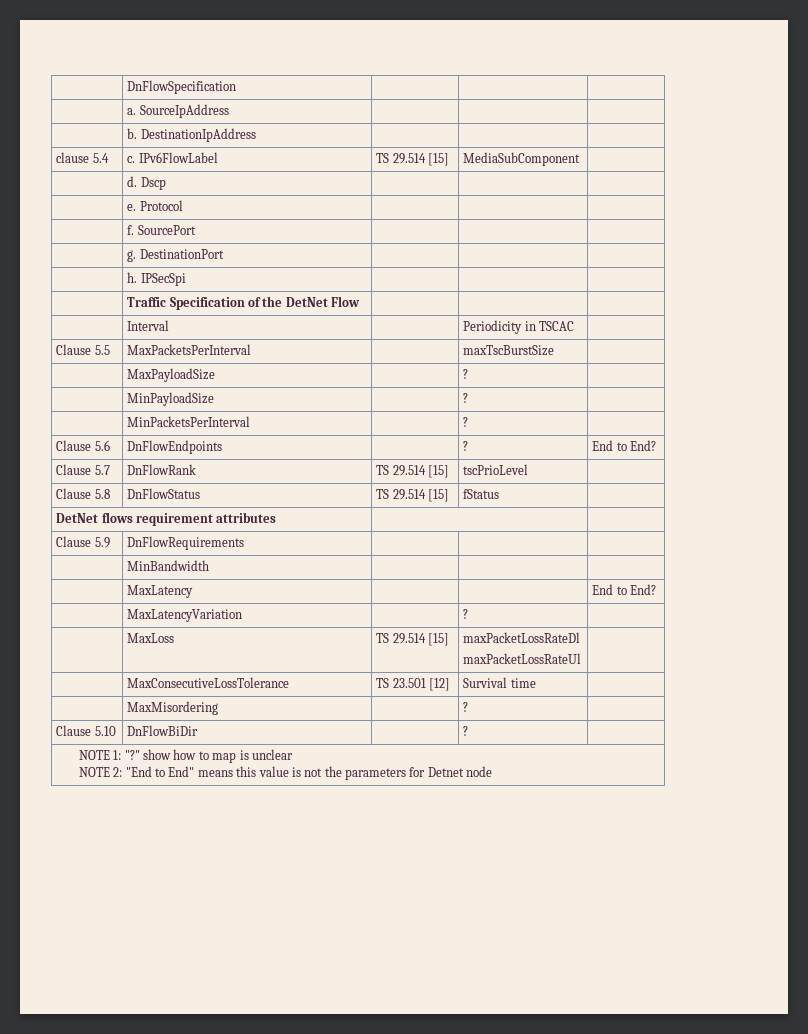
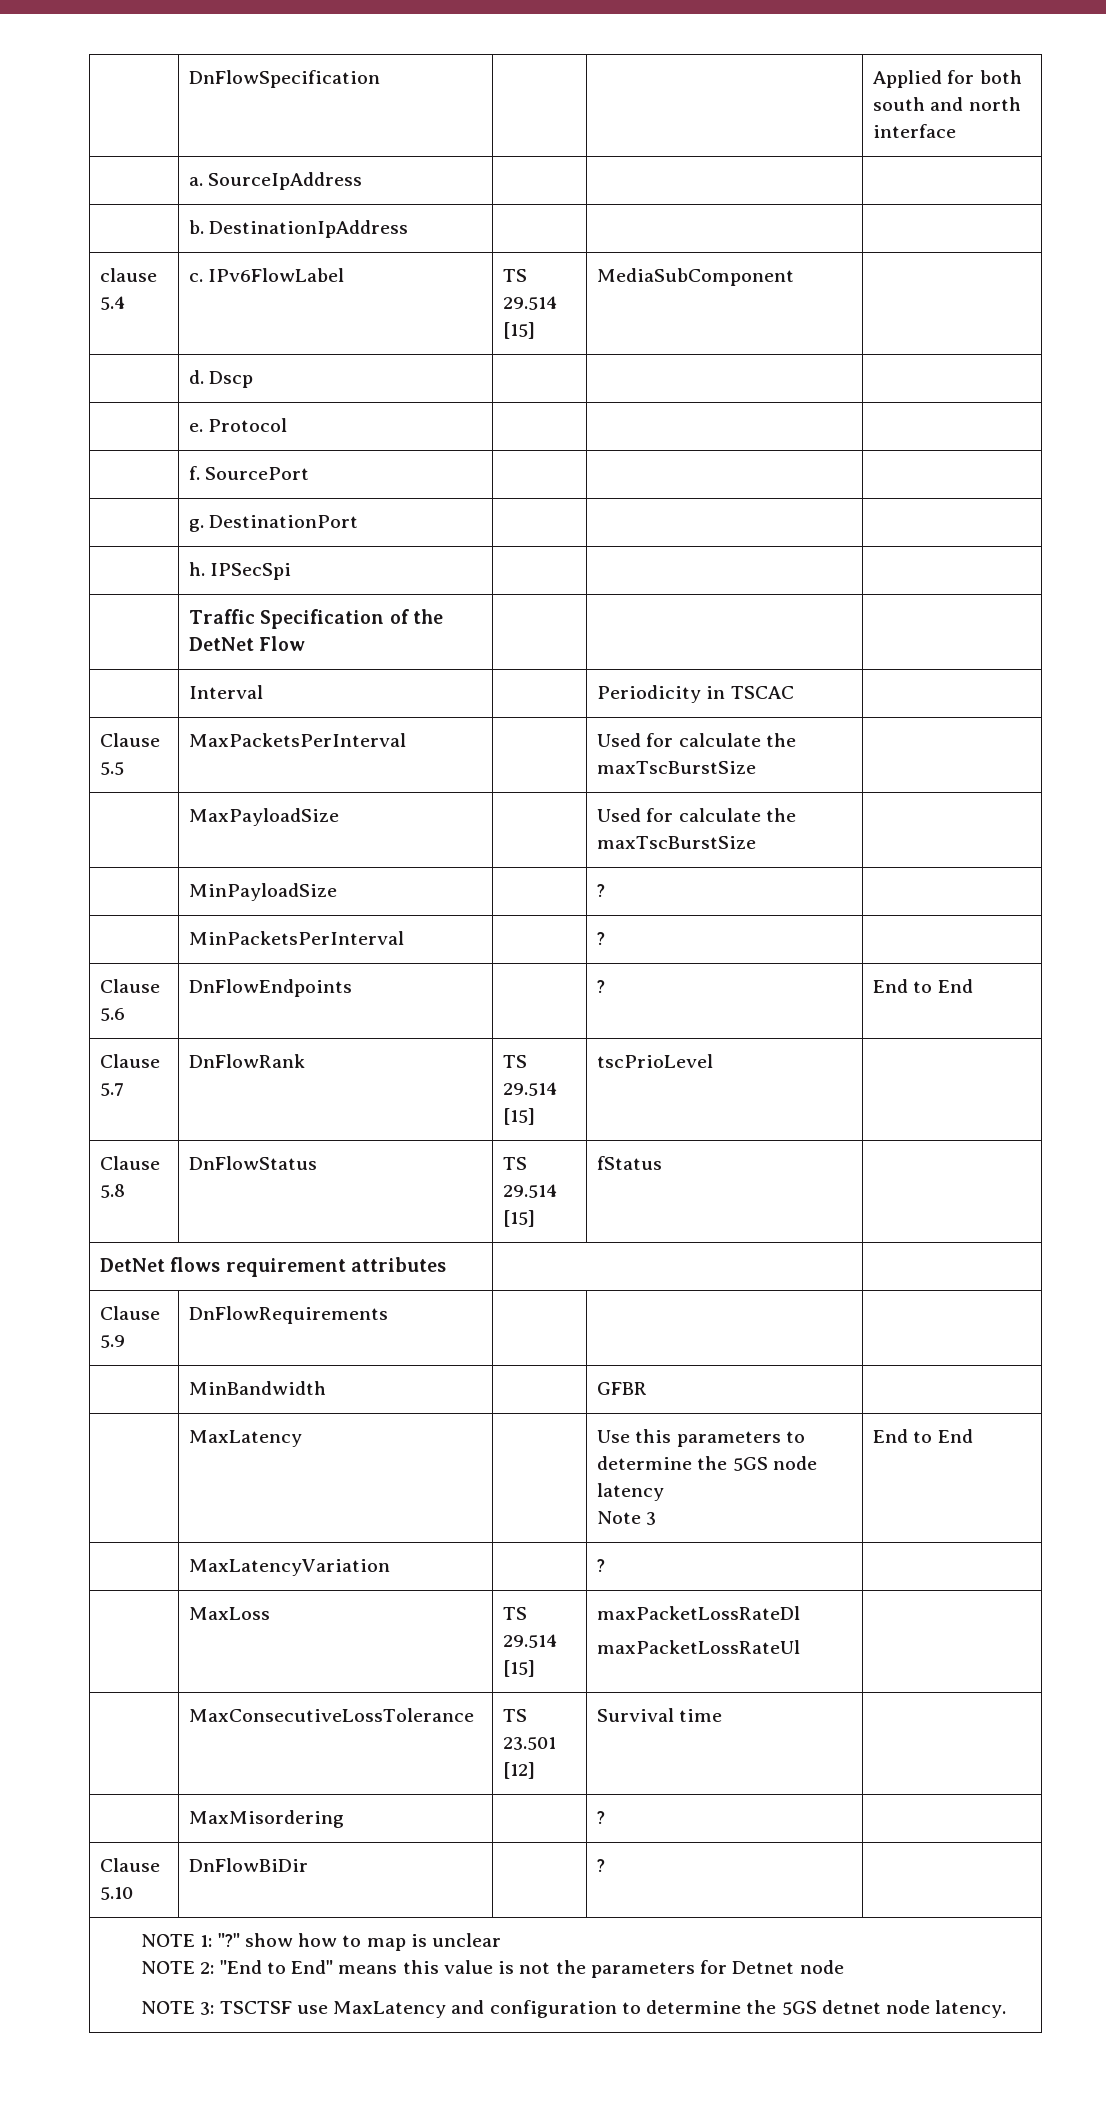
- | DnFlowSpecification | | |
+ | DnFlowSpecification | | | Applied for both south and north interface
- Clause 5.5 | MaxPacketsPerInterval | | maxTscBurstSize |
- | MaxPayloadSize | | ? |
+ Clause 5.5 | MaxPacketsPerInterval | | Used for calculate the maxTscBurstSize |
+ | MaxPayloadSize | | Used for calculate the maxTscBurstSize |
- Clause 5.6 | DnFlowEndpoints | | ? | End to End?
+ Clause 5.6 | DnFlowEndpoints | | ? | End to End
- | MinBandwidth | | |
+ | MinBandwidth | | GFBR |
- | MaxLatency | | | End to End?
+ | MaxLatency | | Use this parameters to determine the 5GS node latency
+ Note 3 | End to End
  NOTE 1: "?" show how to map is unclear
  NOTE 2: "End to End" means this value is not the parameters for Detnet node
+ NOTE 3: TSCTSF use MaxLatency and configuration to determine the 5GS detnet node latency.

